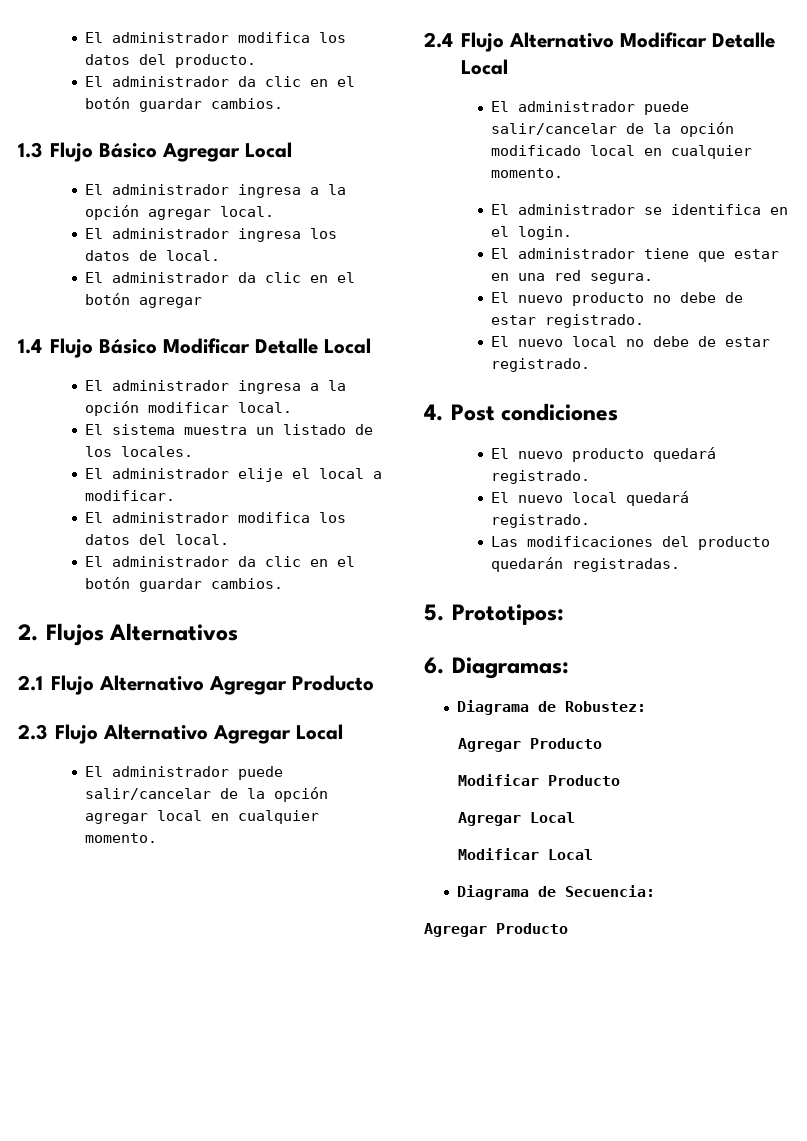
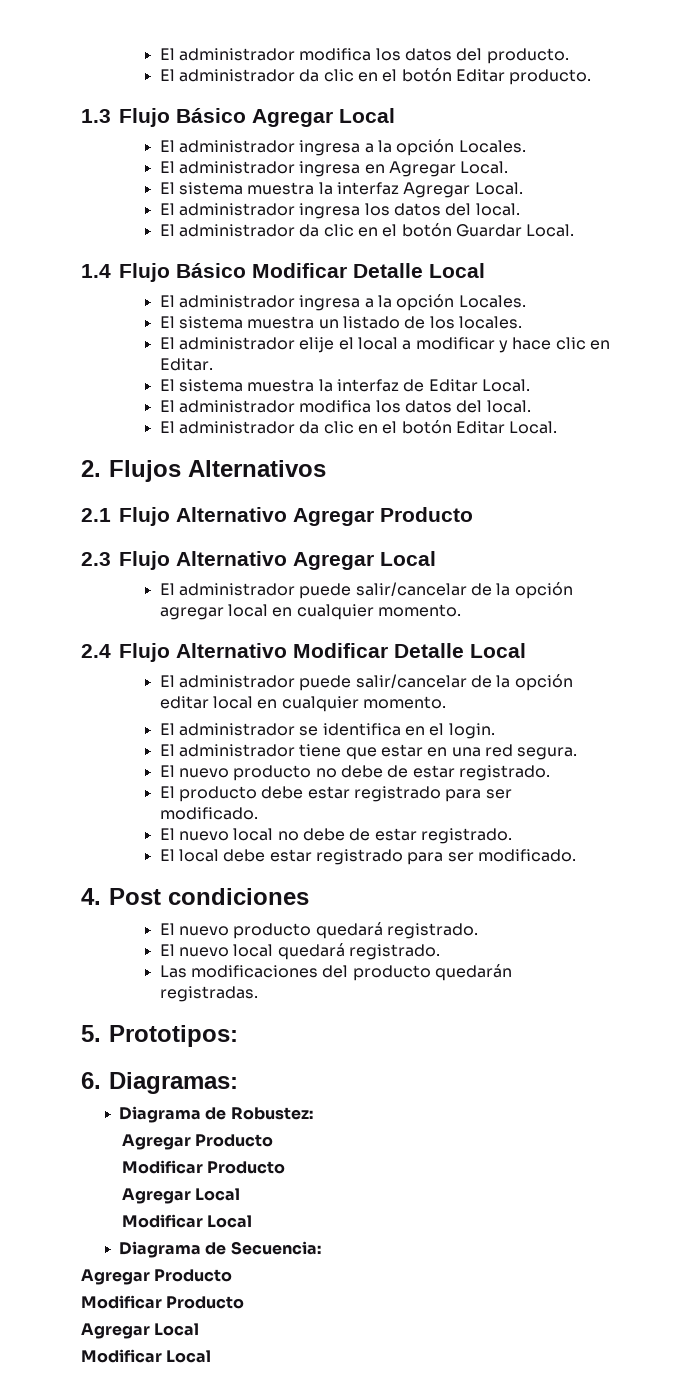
  El administrador modifica los datos del producto.
- El administrador da clic en el botón guardar cambios.
+ El administrador da clic en el botón Editar producto.
  1.3 Flujo Básico Agregar Local
- El administrador ingresa a la opción agregar local.
+ El administrador ingresa a la opción Locales.
+ El administrador ingresa en Agregar Local.
+ El sistema muestra la interfaz Agregar Local.
- El administrador ingresa los datos de local.
- El administrador da clic en el botón agregar
+ El administrador ingresa los datos del local.
+ El administrador da clic en el botón Guardar Local.
  1.4 Flujo Básico Modificar Detalle Local
- El administrador ingresa a la opción modificar local.
+ El administrador ingresa a la opción Locales.
- El administrador elije el local a modificar.
+ El administrador elije el local a modificar y hace clic en Editar.
+ El sistema muestra la interfaz de Editar Local.
  El administrador modifica los datos del local.
- El administrador da clic en el botón guardar cambios.
+ El administrador da clic en el botón Editar Local.
- El administrador puede salir/cancelar de la opción modificado local en cualquier momento.
+ El administrador puede salir/cancelar de la opción editar local en cualquier momento.
+ El producto debe estar registrado para ser modificado.
+ El local debe estar registrado para ser modificado.
  Diagrama de Secuencia:
  Agregar Producto
+ Modificar Producto
+ Agregar Local
+ Modificar Local

